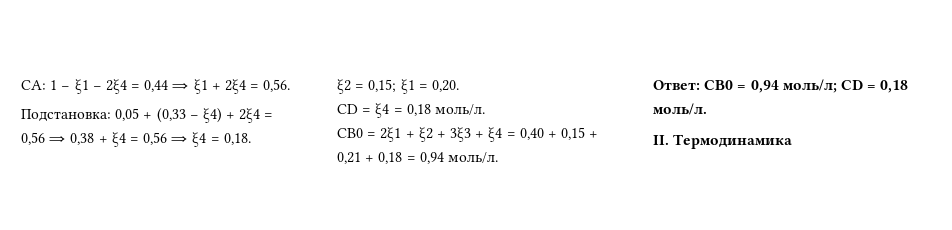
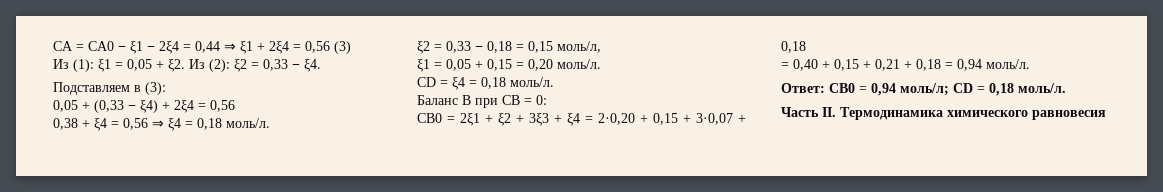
- CA: 1 − ξ1 − 2ξ4 = 0,44 ⇒ ξ1 + 2ξ4 = 0,56.
- Подстановка: 0,05 + (0,33 − ξ4) + 2ξ4 = 0,56 ⇒ 0,38 + ξ4 = 0,56 ⇒ ξ4 = 0,18.
- ξ2 = 0,15; ξ1 = 0,20.
+ CA = CA0 − ξ1 − 2ξ4 = 0,44 ⇒ ξ1 + 2ξ4 = 0,56 (3)
+ Из (1): ξ1 = 0,05 + ξ2. Из (2): ξ2 = 0,33 − ξ4.
+ Подставляем в (3):
+ 0,05 + (0,33 − ξ4) + 2ξ4 = 0,56
+ 0,38 + ξ4 = 0,56 ⇒ ξ4 = 0,18 моль/л.
+ ξ2 = 0,33 − 0,18 = 0,15 моль/л,
+ ξ1 = 0,05 + 0,15 = 0,20 моль/л.
+ Баланс B при CB = 0:
- CB0 = 2ξ1 + ξ2 + 3ξ3 + ξ4 = 0,40 + 0,15 + 0,21 + 0,18 = 0,94 моль/л.
+ CB0 = 2ξ1 + ξ2 + 3ξ3 + ξ4 = 2·0,20 + 0,15 + 3·0,07 + 0,18
+ = 0,40 + 0,15 + 0,21 + 0,18 = 0,94 моль/л.
- II. Термодинамика
+ Часть II. Термодинамика химического равновесия

